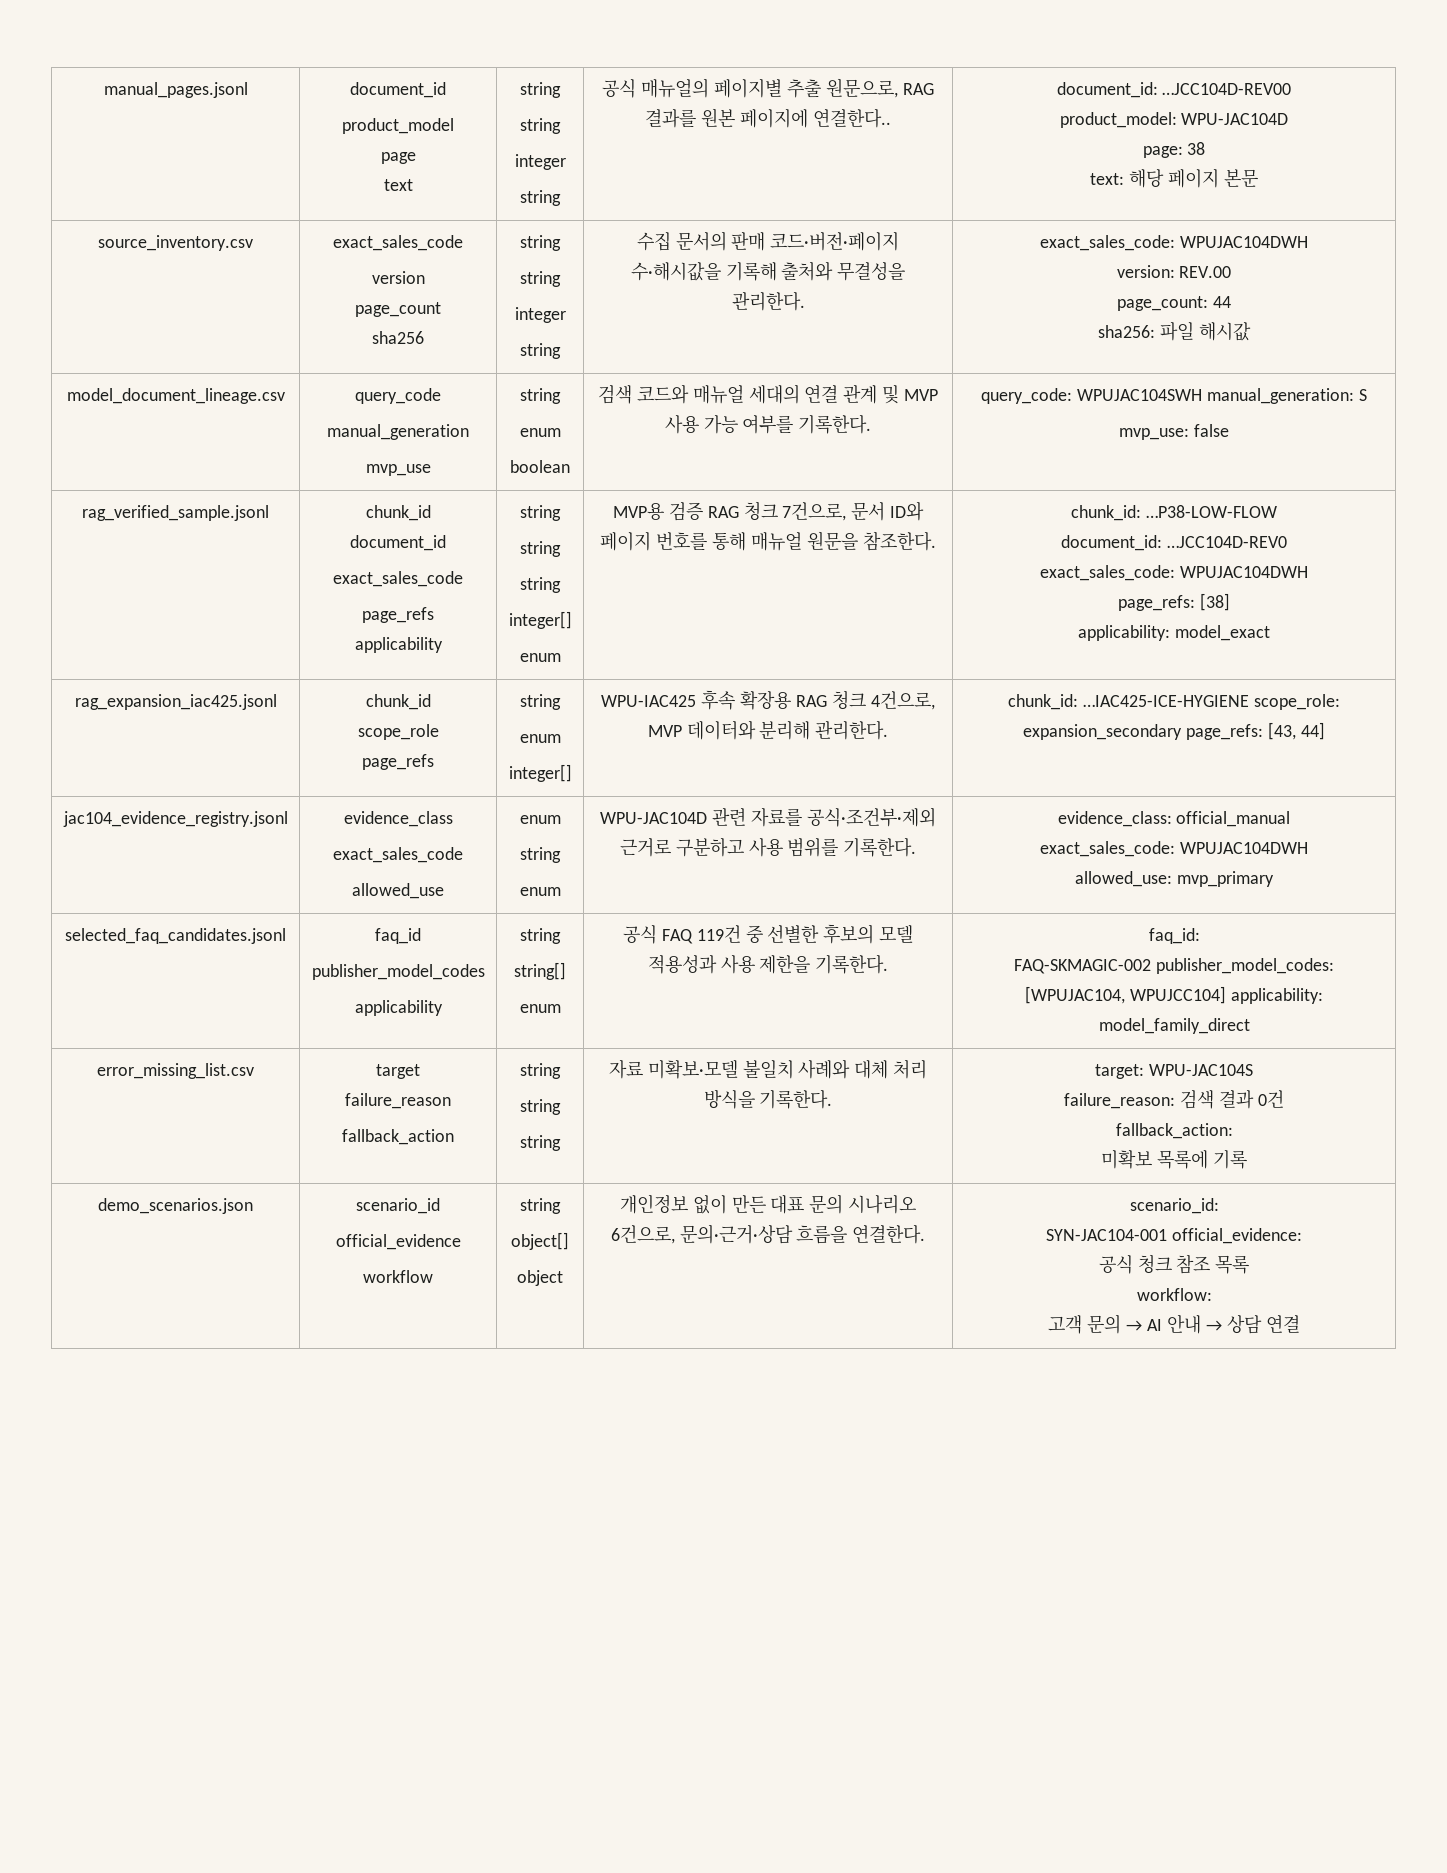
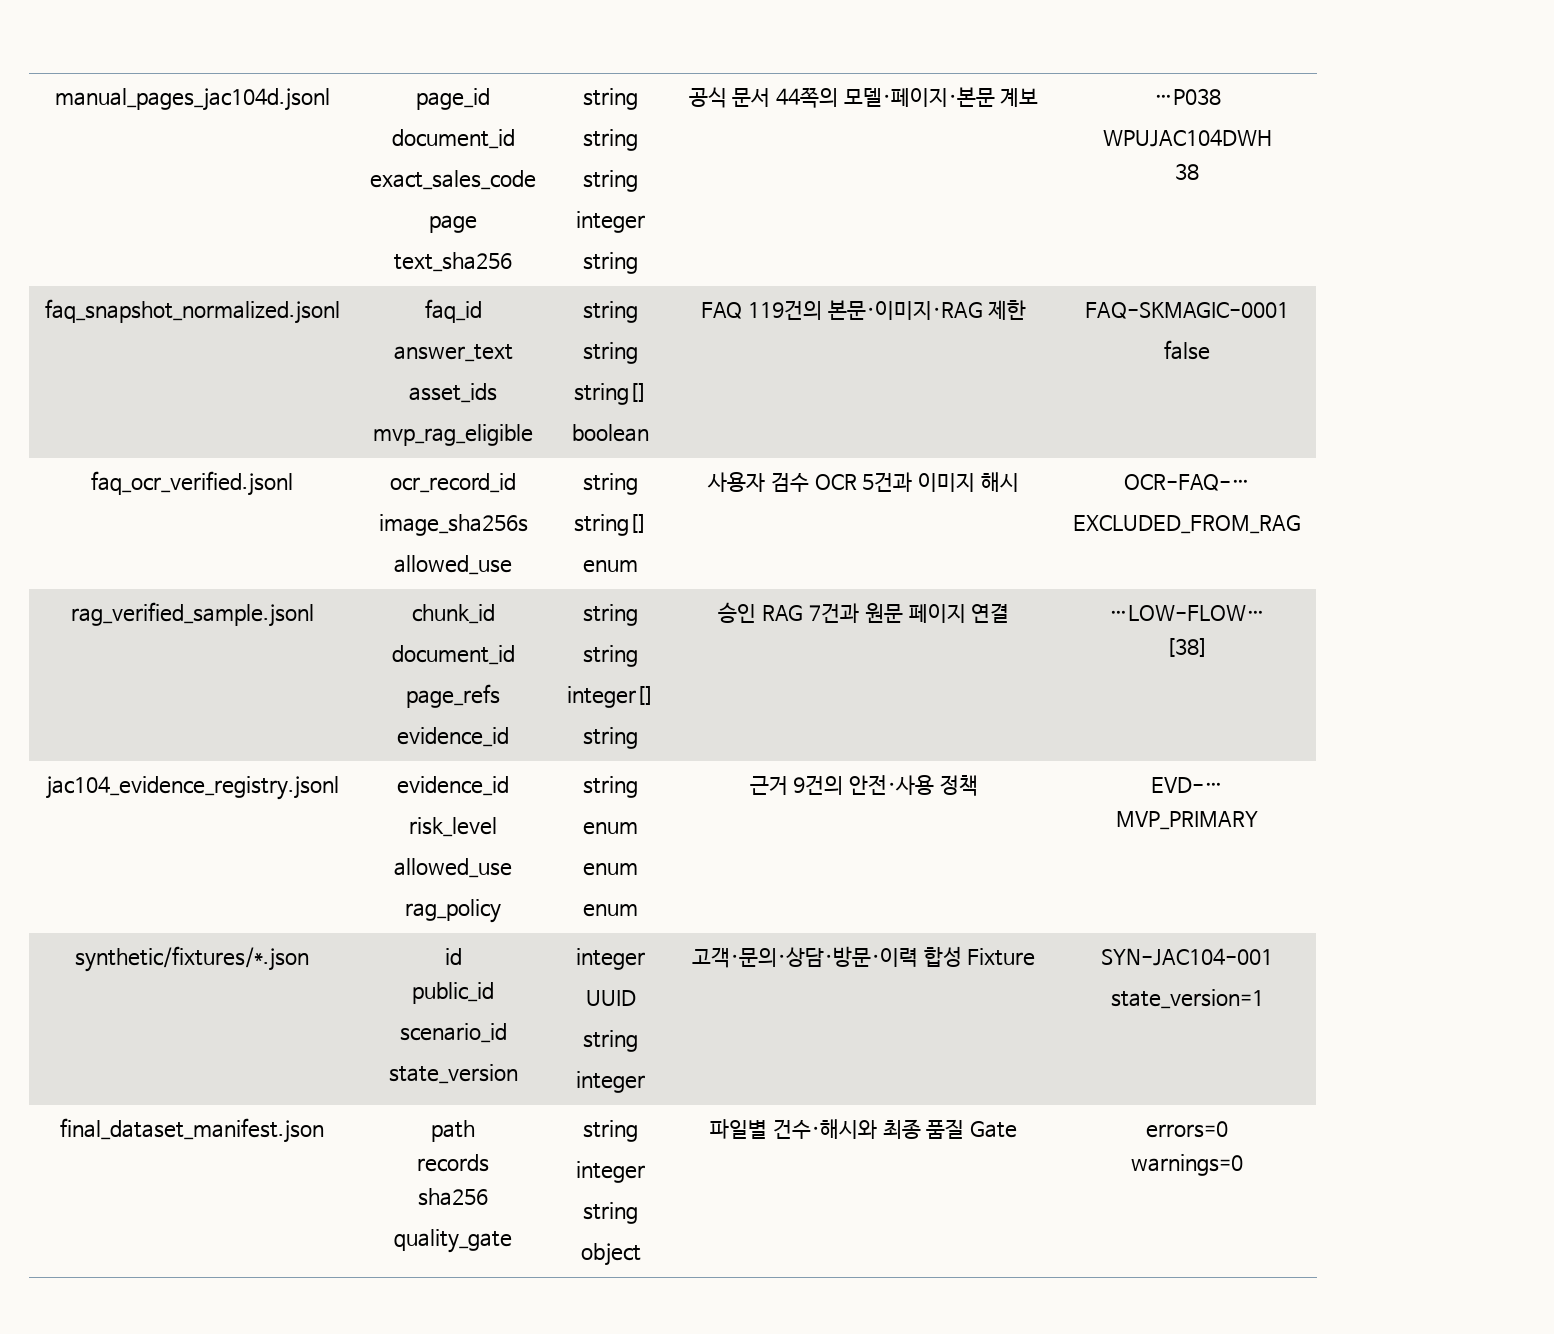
- manual_pages.jsonl | document_id
- product_model
+ manual_pages_jac104d.jsonl | page_id
+ document_id
+ exact_sales_code
  page
- text | string
+ text_sha256 | string
+ string
  string
  integer
- string | 공식 매뉴얼의 페이지별 추출 원문으로, RAG 결과를 원본 페이지에 연결한다.. | document_id: …JCC104D-REV00
- product_model: WPU-JAC104D
- page: 38
- text: 해당 페이지 본문
- source_inventory.csv | exact_sales_code
- version
- page_count
- sha256 | string
+ string | 공식 문서 44쪽의 모델·페이지·본문 계보 | …P038
+ WPUJAC104DWH
+ 38
+ faq_snapshot_normalized.jsonl | faq_id
+ answer_text
+ asset_ids
+ mvp_rag_eligible | string
  string
- integer
- string | 수집 문서의 판매 코드·버전·페이지 수·해시값을 기록해 출처와 무결성을 관리한다. | exact_sales_code: WPUJAC104DWH
- version: REV.00
- page_count: 44
- sha256: 파일 해시값
- model_document_lineage.csv | query_code
- manual_generation
- mvp_use | string
- enum
- boolean | 검색 코드와 매뉴얼 세대의 연결 관계 및 MVP 사용 가능 여부를 기록한다. | query_code: WPUJAC104SWH manual_generation: S
- mvp_use: false
+ string[]
+ boolean | FAQ 119건의 본문·이미지·RAG 제한 | FAQ-SKMAGIC-0001
+ false
+ faq_ocr_verified.jsonl | ocr_record_id
+ image_sha256s
+ allowed_use | string
+ string[]
+ enum | 사용자 검수 OCR 5건과 이미지 해시 | OCR-FAQ-…
+ EXCLUDED_FROM_RAG
  rag_verified_sample.jsonl | chunk_id
  document_id
- exact_sales_code
  page_refs
- applicability | string
- string
+ evidence_id | string
  string
  integer[]
- enum | MVP용 검증 RAG 청크 7건으로, 문서 ID와 페이지 번호를 통해 매뉴얼 원문을 참조한다. | chunk_id: …P38-LOW-FLOW
- document_id: …JCC104D-REV0
- exact_sales_code: WPUJAC104DWH
- page_refs: [38]
- applicability: model_exact
- rag_expansion_iac425.jsonl | chunk_id
- scope_role
- page_refs | string
+ string | 승인 RAG 7건과 원문 페이지 연결 | …LOW-FLOW…
+ [38]
+ jac104_evidence_registry.jsonl | evidence_id
+ risk_level
+ allowed_use
+ rag_policy | string
  enum
- integer[] | WPU-IAC425 후속 확장용 RAG 청크 4건으로, MVP 데이터와 분리해 관리한다. | chunk_id: …IAC425-ICE-HYGIENE scope_role: expansion_secondary page_refs: [43, 44]
- jac104_evidence_registry.jsonl | evidence_class
- exact_sales_code
- allowed_use | enum
+ enum
+ enum | 근거 9건의 안전·사용 정책 | EVD-…
+ MVP_PRIMARY
+ synthetic/fixtures/*.json | id
+ public_id
+ scenario_id
+ state_version | integer
+ UUID
  string
- enum | WPU-JAC104D 관련 자료를 공식·조건부·제외 근거로 구분하고 사용 범위를 기록한다. | evidence_class: official_manual
- exact_sales_code: WPUJAC104DWH
- allowed_use: mvp_primary
- selected_faq_candidates.jsonl | faq_id
- publisher_model_codes
- applicability | string
- string[]
- enum | 공식 FAQ 119건 중 선별한 후보의 모델 적용성과 사용 제한을 기록한다. | faq_id:
- FAQ-SKMAGIC-002 publisher_model_codes: [WPUJAC104, WPUJCC104] applicability: model_family_direct
- error_missing_list.csv | target
- failure_reason
- fallback_action | string
+ integer | 고객·문의·상담·방문·이력 합성 Fixture | SYN-JAC104-001
+ state_version=1
+ final_dataset_manifest.json | path
+ records
+ sha256
+ quality_gate | string
+ integer
  string
- string | 자료 미확보·모델 불일치 사례와 대체 처리 방식을 기록한다. | target: WPU-JAC104S
- failure_reason: 검색 결과 0건
- fallback_action:
- 미확보 목록에 기록
- demo_scenarios.json | scenario_id
- official_evidence
- workflow | string
- object[]
- object | 개인정보 없이 만든 대표 문의 시나리오 6건으로, 문의·근거·상담 흐름을 연결한다. | scenario_id:
- SYN-JAC104-001 official_evidence:
- 공식 청크 참조 목록
- workflow:
- 고객 문의 → AI 안내 → 상담 연결
+ object | 파일별 건수·해시와 최종 품질 Gate | errors=0
+ warnings=0

